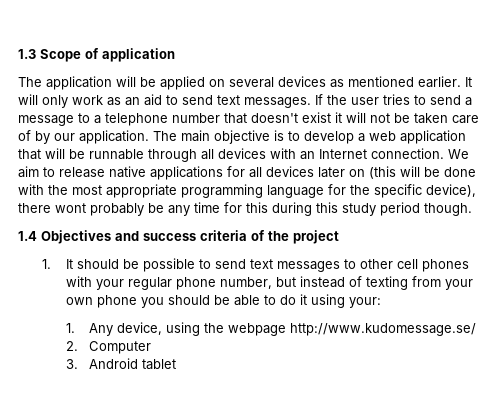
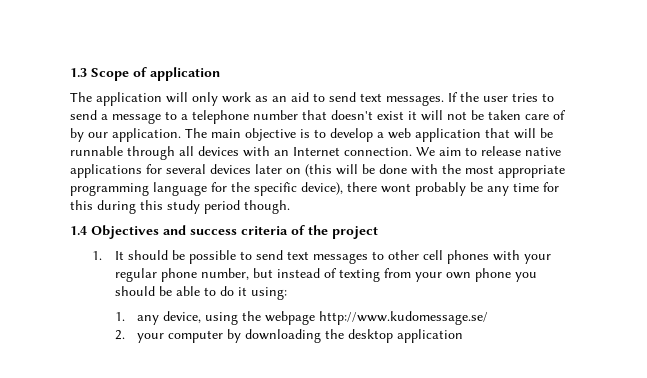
- The application will be applied on several devices as mentioned earlier. It will only work as an aid to send text messages.
+ The application will only work as an aid to send text messages.
- We aim to release native applications for all devices later on (this will be done with the most appropriate programming language for the specific device), there wont probably be any time for this during this study period though.
+ We aim to release native applications for several devices later on (this will be done with the most appropriate programming language for the specific device), there wont probably be any time for this during this study period though.
- 1. It should be possible to send text messages to other cell phones with your regular phone number, but instead of texting from your own phone you should be able to do it using your:
- 1. Any device, using the webpage http://www.kudomessage.se/
+ 1. It should be possible to send text messages to other cell phones with your regular phone number, but instead of texting from your own phone you should be able to do it using:
+ 1. any device, using the webpage http://www.kudomessage.se/
- 2. Computer
- 3. Android tablet
+ 2. your computer by downloading the desktop application

